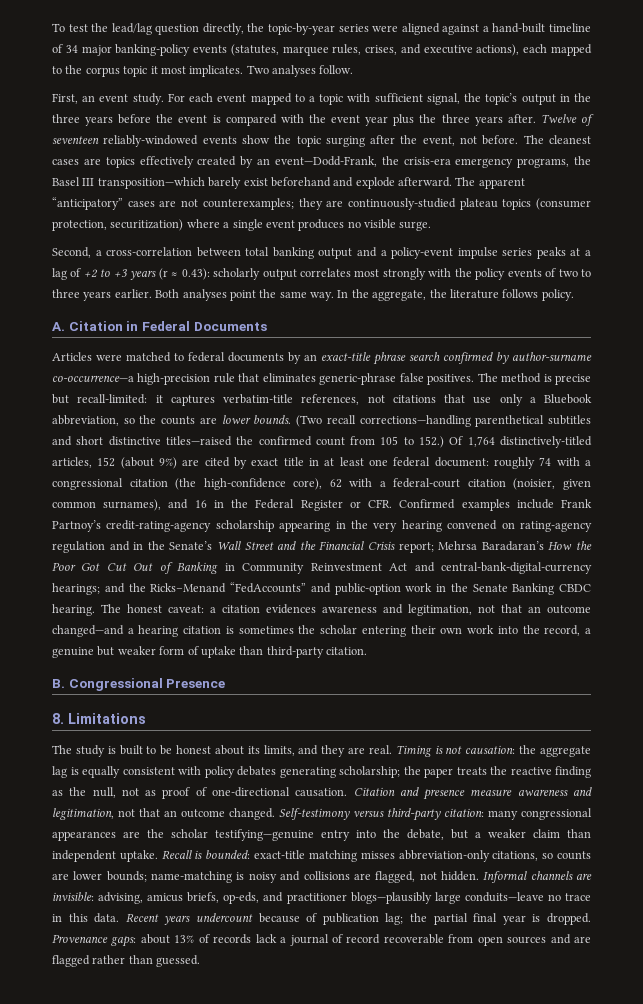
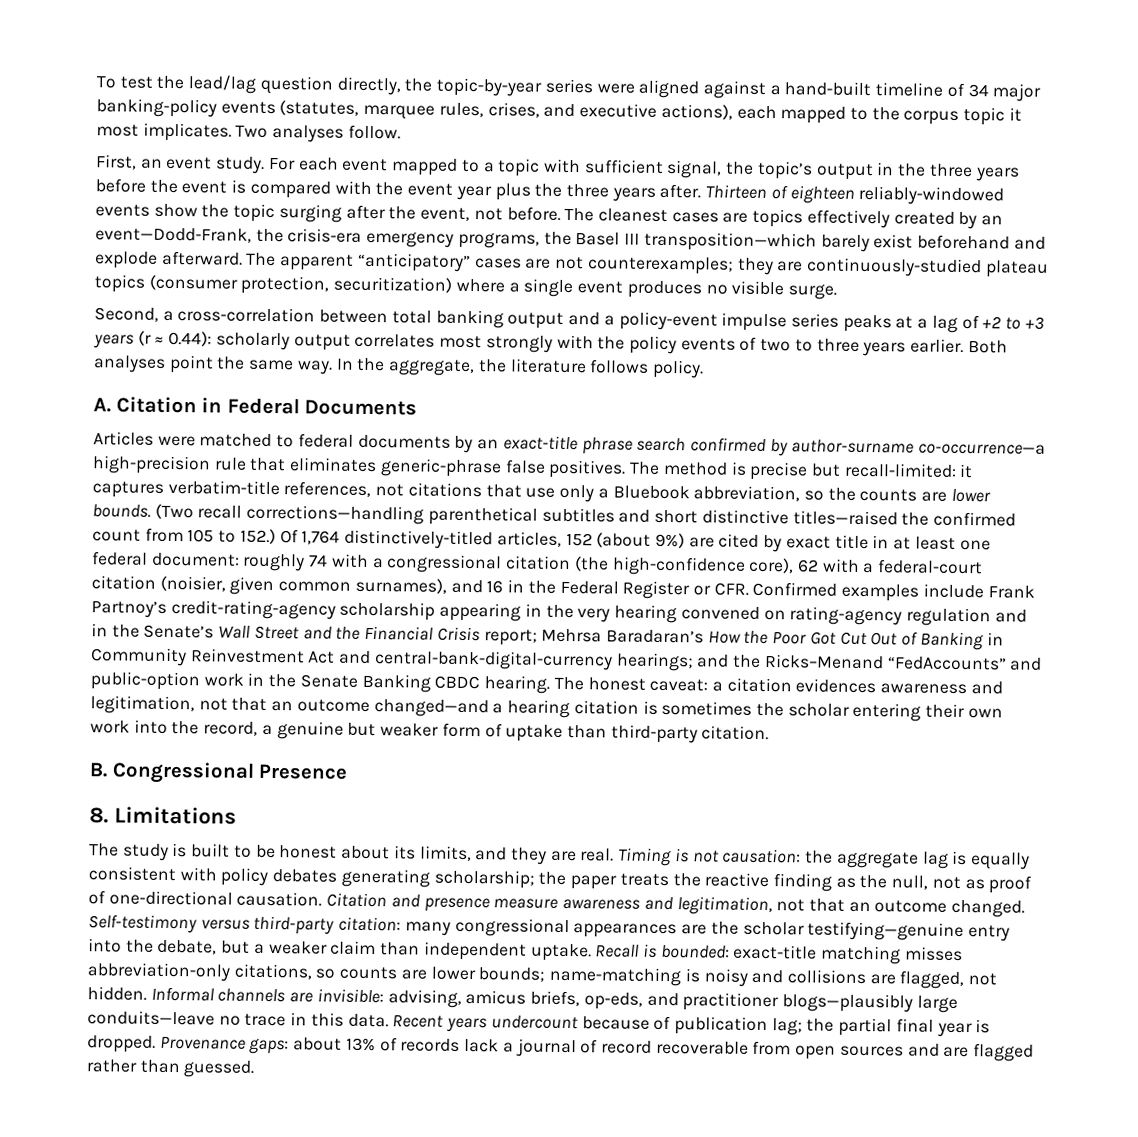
- Twelve of seventeen reliably-windowed events show the topic surging after the event, not before.
+ Thirteen of eighteen reliably-windowed events show the topic surging after the event, not before.
- Second, a cross-correlation between total banking output and a policy-event impulse series peaks at a lag of +2 to +3 years (r ≈ 0.43): scholarly output correlates most strongly with the policy events of two to three years earlier.
+ Second, a cross-correlation between total banking output and a policy-event impulse series peaks at a lag of +2 to +3 years (r ≈ 0.44): scholarly output correlates most strongly with the policy events of two to three years earlier.

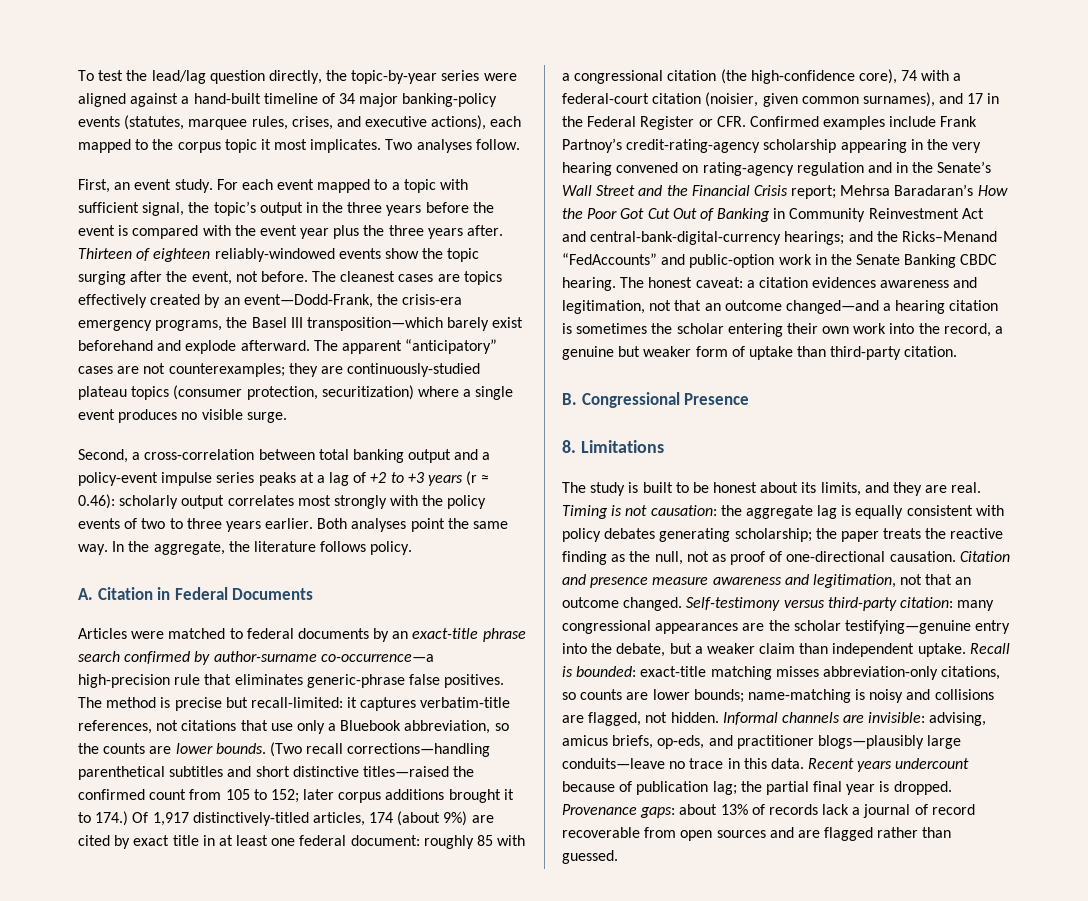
- Second, a cross-correlation between total banking output and a policy-event impulse series peaks at a lag of +2 to +3 years (r ≈ 0.44): scholarly output correlates most strongly with the policy events of two to three years earlier.
+ Second, a cross-correlation between total banking output and a policy-event impulse series peaks at a lag of +2 to +3 years (r ≈ 0.46): scholarly output correlates most strongly with the policy events of two to three years earlier.
- (Two recall corrections—handling parenthetical subtitles and short distinctive titles—raised the confirmed count from 105 to 152.) Of 1,764 distinctively-titled articles, 152 (about 9%) are cited by exact title in at least one federal document:
+ (Two recall corrections—handling parenthetical subtitles and short distinctive titles—raised the confirmed count from 105 to 152; later corpus additions brought it to 174.) Of 1,917 distinctively-titled articles, 174 (about 9%) are cited by exact title in at least one federal document:
- roughly 74 with a congressional citation (the high-confidence core), 62 with a federal-court citation (noisier, given common surnames), and 16 in the Federal Register or CFR. Confirmed examples include Frank Partnoy’s credit-rating-agency scholarship appearing in the very hearing convened on rating-agency regulation and in the Senate’s Wall Street and the Financial Crisis report;
+ roughly 85 with a congressional citation (the high-confidence core), 74 with a federal-court citation (noisier, given common surnames), and 17 in the Federal Register or CFR. Confirmed examples include Frank Partnoy’s credit-rating-agency scholarship appearing in the very hearing convened on rating-agency regulation and in the Senate’s Wall Street and the Financial Crisis report;

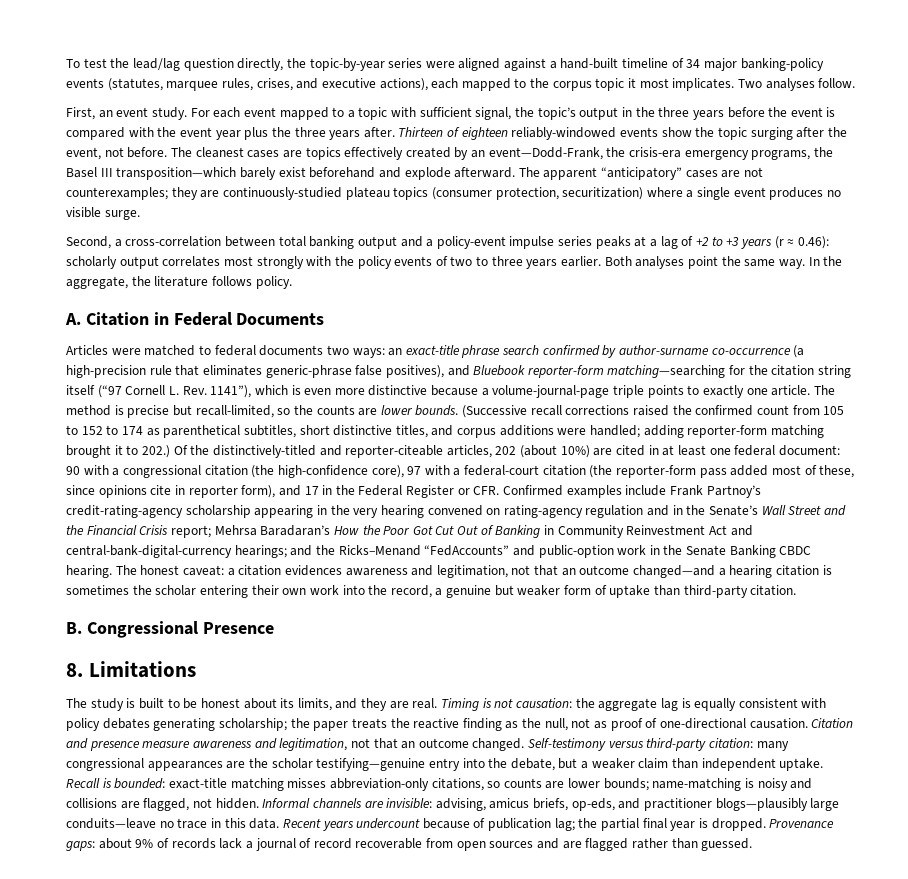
- Articles were matched to federal documents by an exact-title phrase search confirmed by author-surname co-occurrence—a high-precision rule that eliminates generic-phrase false positives.
+ Articles were matched to federal documents two ways: an exact-title phrase search confirmed by author-surname co-occurrence (a high-precision rule that eliminates generic-phrase false positives), and Bluebook reporter-form matching—searching for the citation string itself (“97 Cornell L. Rev. 1141”), which is even more distinctive because a volume-journal-page triple points to exactly one article.
- The method is precise but recall-limited: it captures verbatim-title references, not citations that use only a Bluebook abbreviation, so the counts are lower bounds.
+ The method is precise but recall-limited, so the counts are lower bounds.
- (Two recall corrections—handling parenthetical subtitles and short distinctive titles—raised the confirmed count from 105 to 152; later corpus additions brought it to 174.) Of 1,917 distinctively-titled articles, 174 (about 9%) are cited by exact title in at least one federal document:
+ (Successive recall corrections raised the confirmed count from 105 to 152 to 174 as parenthetical subtitles, short distinctive titles, and corpus additions were handled; adding reporter-form matching brought it to 202.) Of the distinctively-titled and reporter-citeable articles, 202 (about 10%) are cited in at least one federal document:
- roughly 85 with a congressional citation (the high-confidence core), 74 with a federal-court citation (noisier, given common surnames), and 17 in the Federal Register or CFR. Confirmed examples include Frank Partnoy’s credit-rating-agency scholarship appearing in the very hearing convened on rating-agency regulation and in the Senate’s Wall Street and the Financial Crisis report;
+ 90 with a congressional citation (the high-confidence core), 97 with a federal-court citation (the reporter-form pass added most of these, since opinions cite in reporter form), and 17 in the Federal Register or CFR. Confirmed examples include Frank Partnoy’s credit-rating-agency scholarship appearing in the very hearing convened on rating-agency regulation and in the Senate’s Wall Street and the Financial Crisis report;
- Provenance gaps: about 13% of records lack a journal of record recoverable from open sources and are flagged rather than guessed.
+ Provenance gaps: about 9% of records lack a journal of record recoverable from open sources and are flagged rather than guessed.

